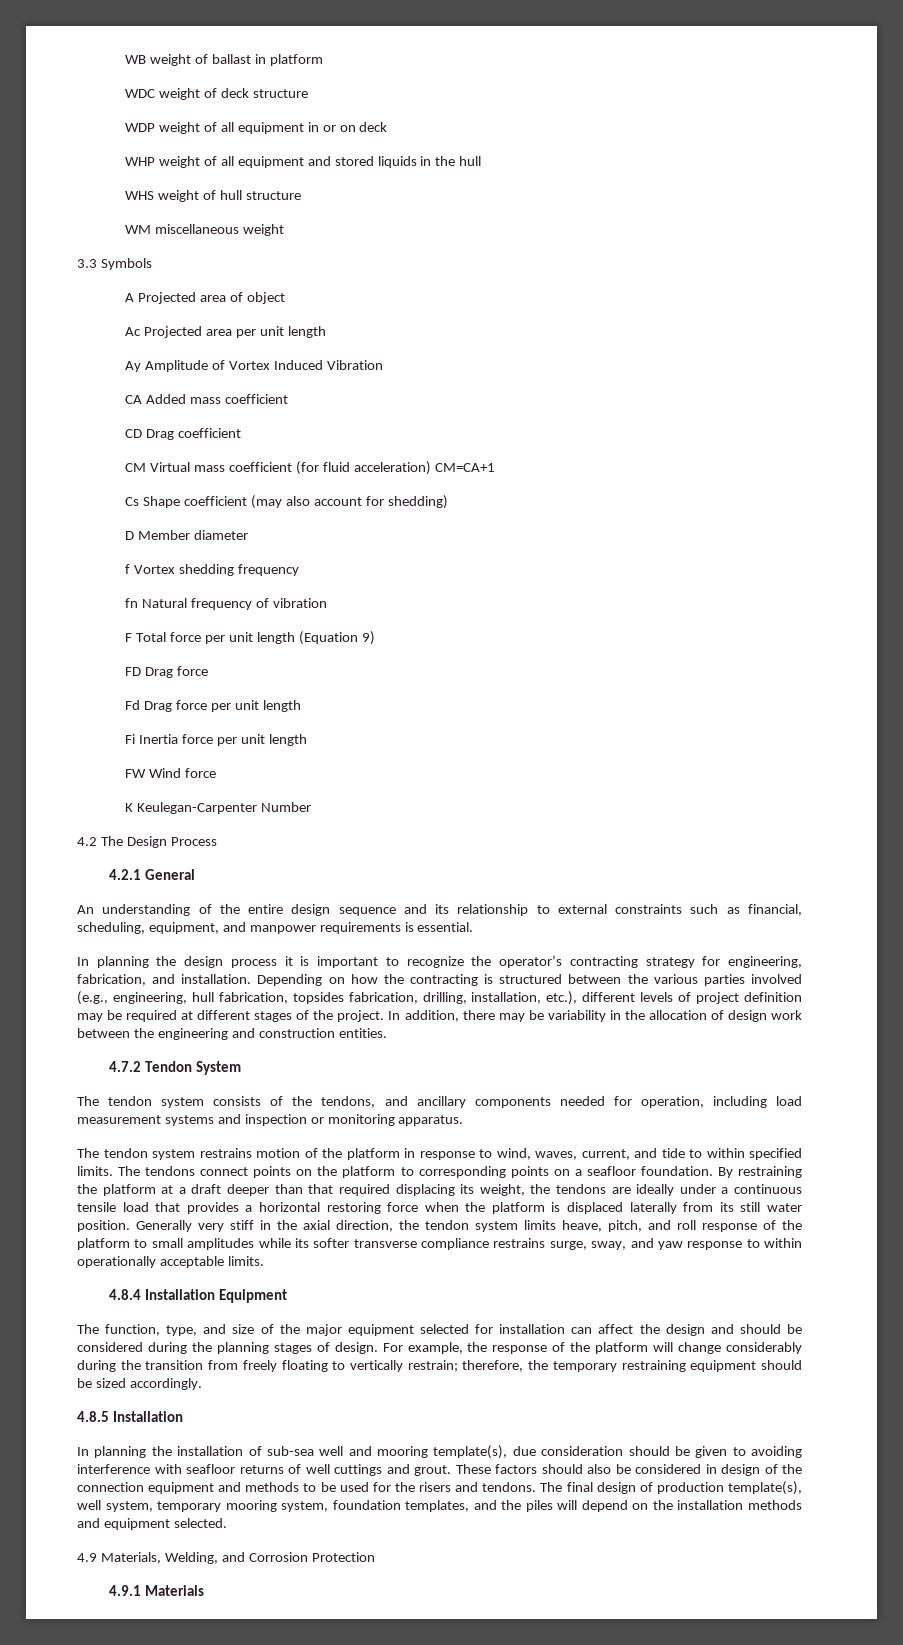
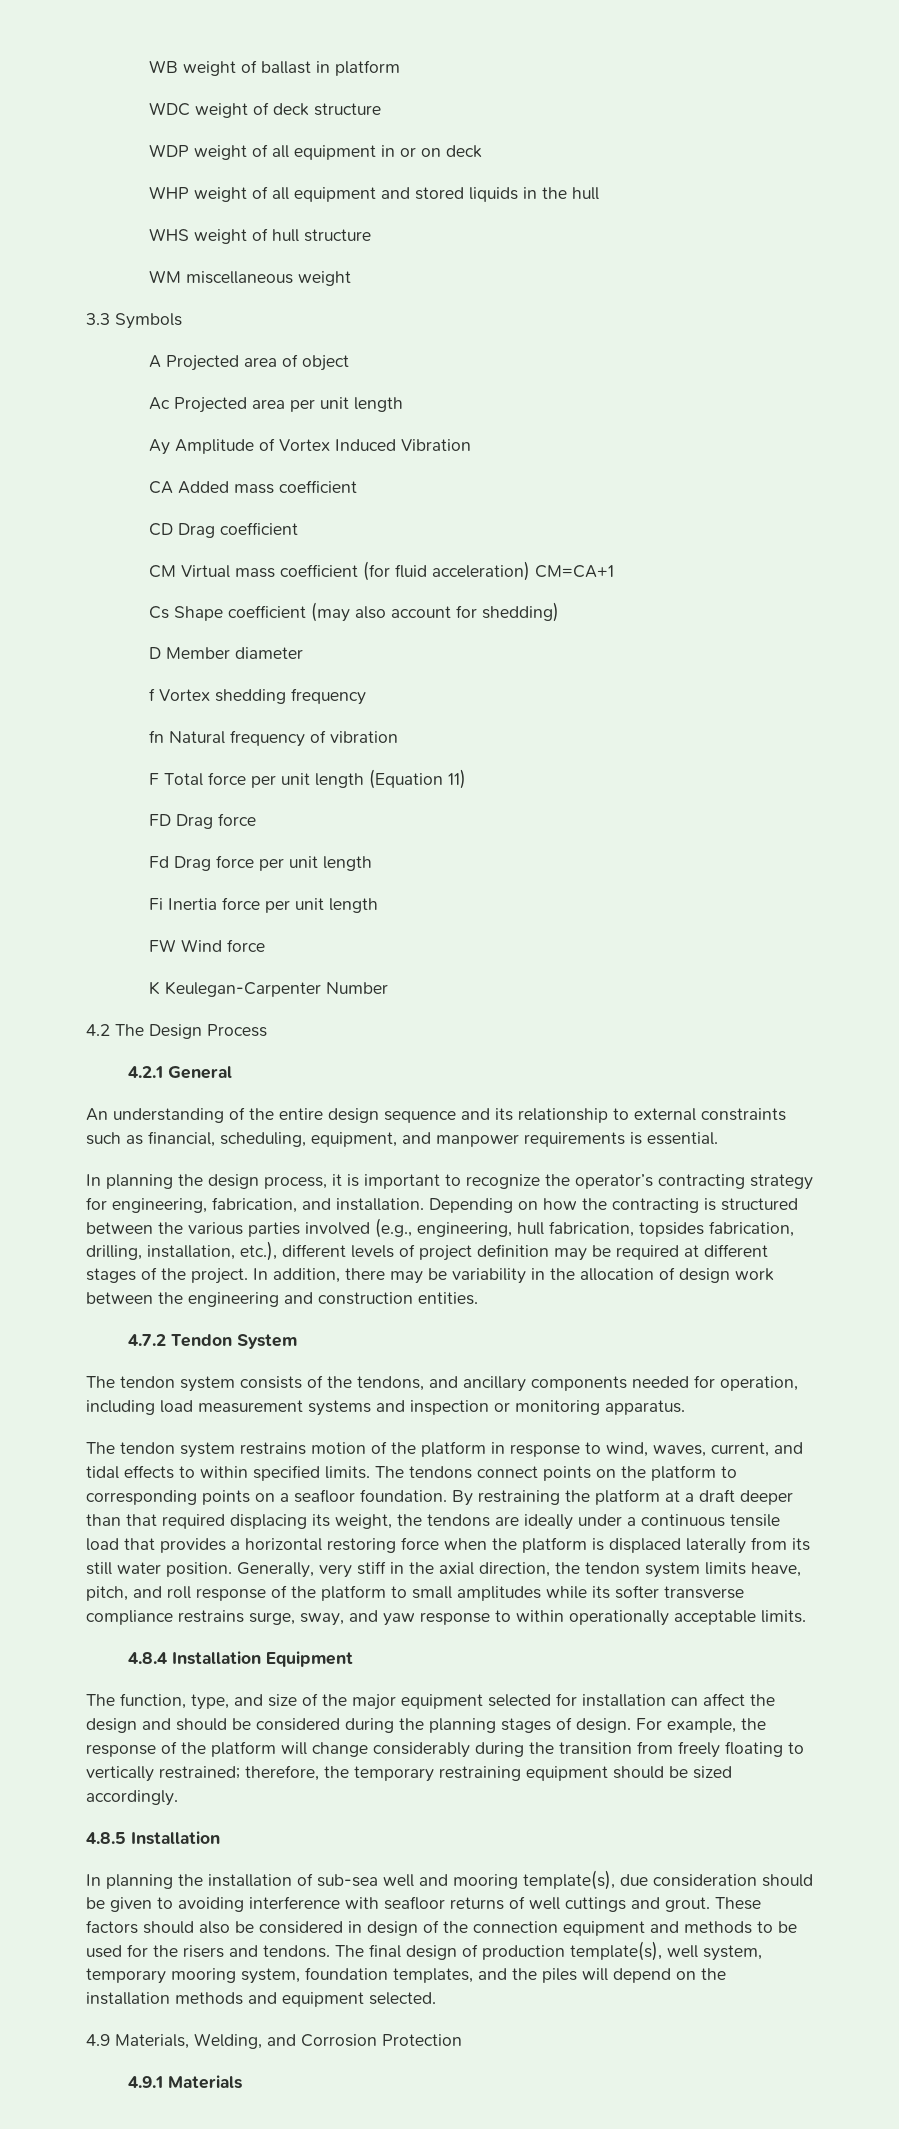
- F Total force per unit length (Equation 9)
+ F Total force per unit length (Equation 11)
- In planning the design process it is important to recognize the operator’s contracting strategy for engineering, fabrication, and installation.
+ In planning the design process, it is important to recognize the operator’s contracting strategy for engineering, fabrication, and installation.
- The tendon system restrains motion of the platform in response to wind, waves, current, and tide to within specified limits.
+ The tendon system restrains motion of the platform in response to wind, waves, current, and tidal effects to within specified limits.
- Generally very stiff in the axial direction, the tendon system limits heave, pitch, and roll response of the platform to small amplitudes while its softer transverse compliance restrains surge, sway, and yaw response to within operationally acceptable limits.
+ Generally, very stiff in the axial direction, the tendon system limits heave, pitch, and roll response of the platform to small amplitudes while its softer transverse compliance restrains surge, sway, and yaw response to within operationally acceptable limits.
- For example, the response of the platform will change considerably during the transition from freely floating to vertically restrain; therefore, the temporary restraining equipment should be sized accordingly.
+ For example, the response of the platform will change considerably during the transition from freely floating to vertically restrained; therefore, the temporary restraining equipment should be sized accordingly.

